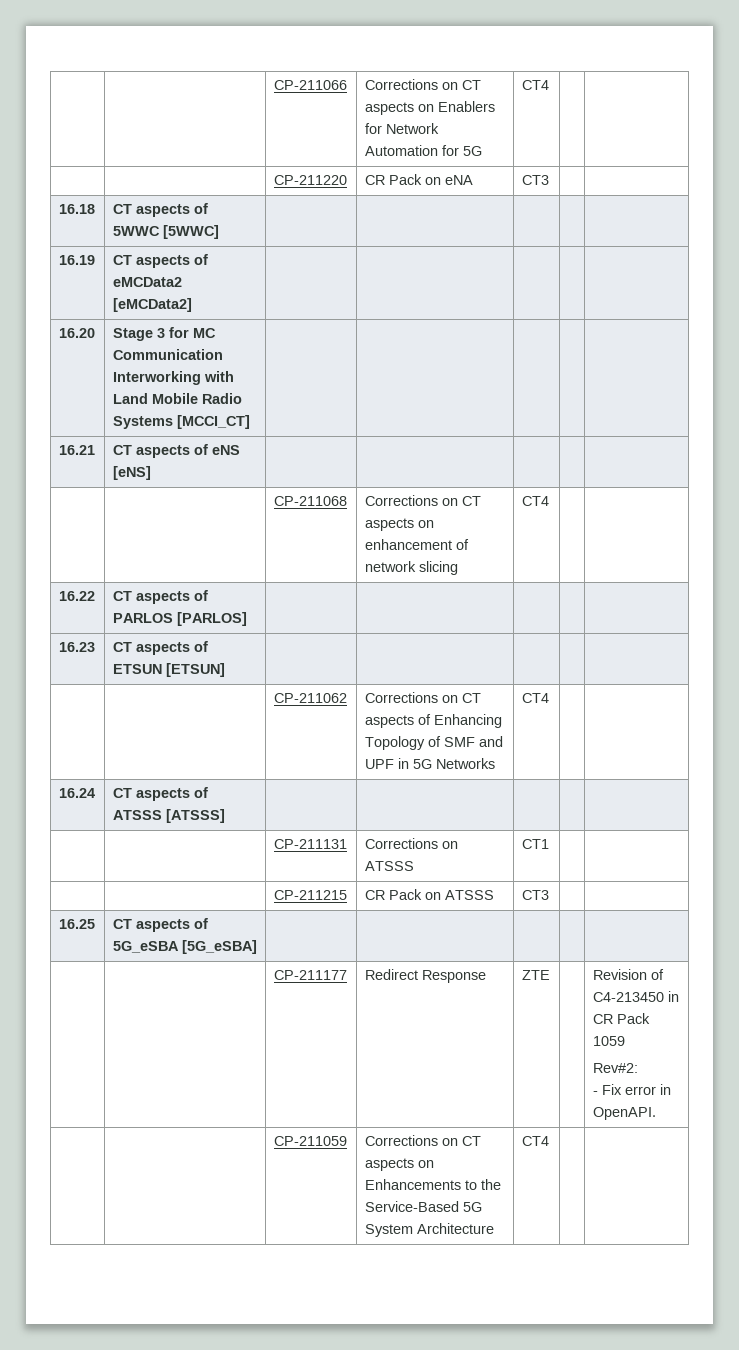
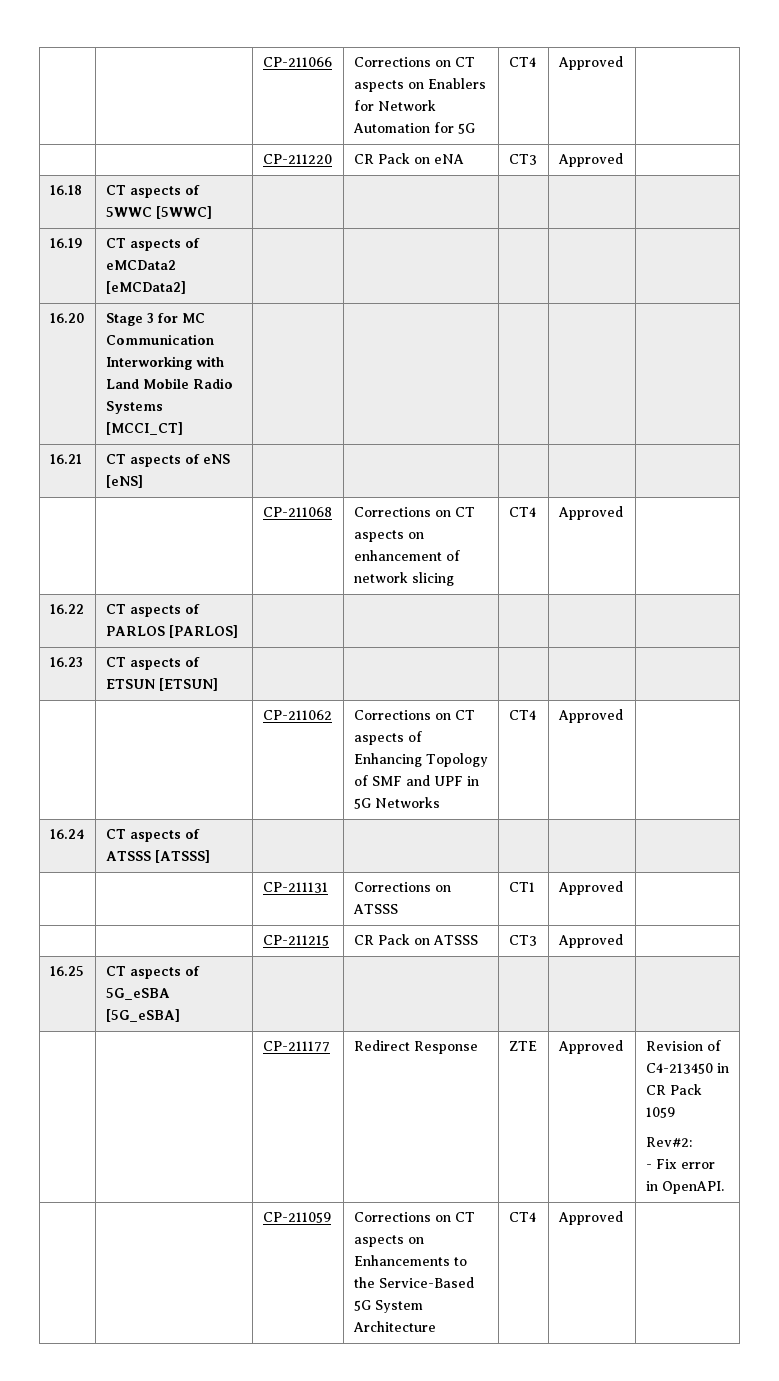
- | | CP-211066 | Corrections on CT aspects on Enablers for Network Automation for 5G | CT4 | |
+ | | CP-211066 | Corrections on CT aspects on Enablers for Network Automation for 5G | CT4 | Approved |
- | | CP-211220 | CR Pack on eNA | CT3 | |
+ | | CP-211220 | CR Pack on eNA | CT3 | Approved |
- | | CP-211068 | Corrections on CT aspects on enhancement of network slicing | CT4 | |
+ | | CP-211068 | Corrections on CT aspects on enhancement of network slicing | CT4 | Approved |
- | | CP-211062 | Corrections on CT aspects of Enhancing Topology of SMF and UPF in 5G Networks | CT4 | |
+ | | CP-211062 | Corrections on CT aspects of Enhancing Topology of SMF and UPF in 5G Networks | CT4 | Approved |
- | | CP-211131 | Corrections on ATSSS | CT1 | |
+ | | CP-211131 | Corrections on ATSSS | CT1 | Approved |
- | | CP-211215 | CR Pack on ATSSS | CT3 | |
+ | | CP-211215 | CR Pack on ATSSS | CT3 | Approved |
- | | CP-211177 | Redirect Response | ZTE | | Revision of C4-213450 in CR Pack 1059
+ | | CP-211177 | Redirect Response | ZTE | Approved | Revision of C4-213450 in CR Pack 1059
- | | CP-211059 | Corrections on CT aspects on Enhancements to the Service-Based 5G System Architecture | CT4 | |
+ | | CP-211059 | Corrections on CT aspects on Enhancements to the Service-Based 5G System Architecture | CT4 | Approved |

